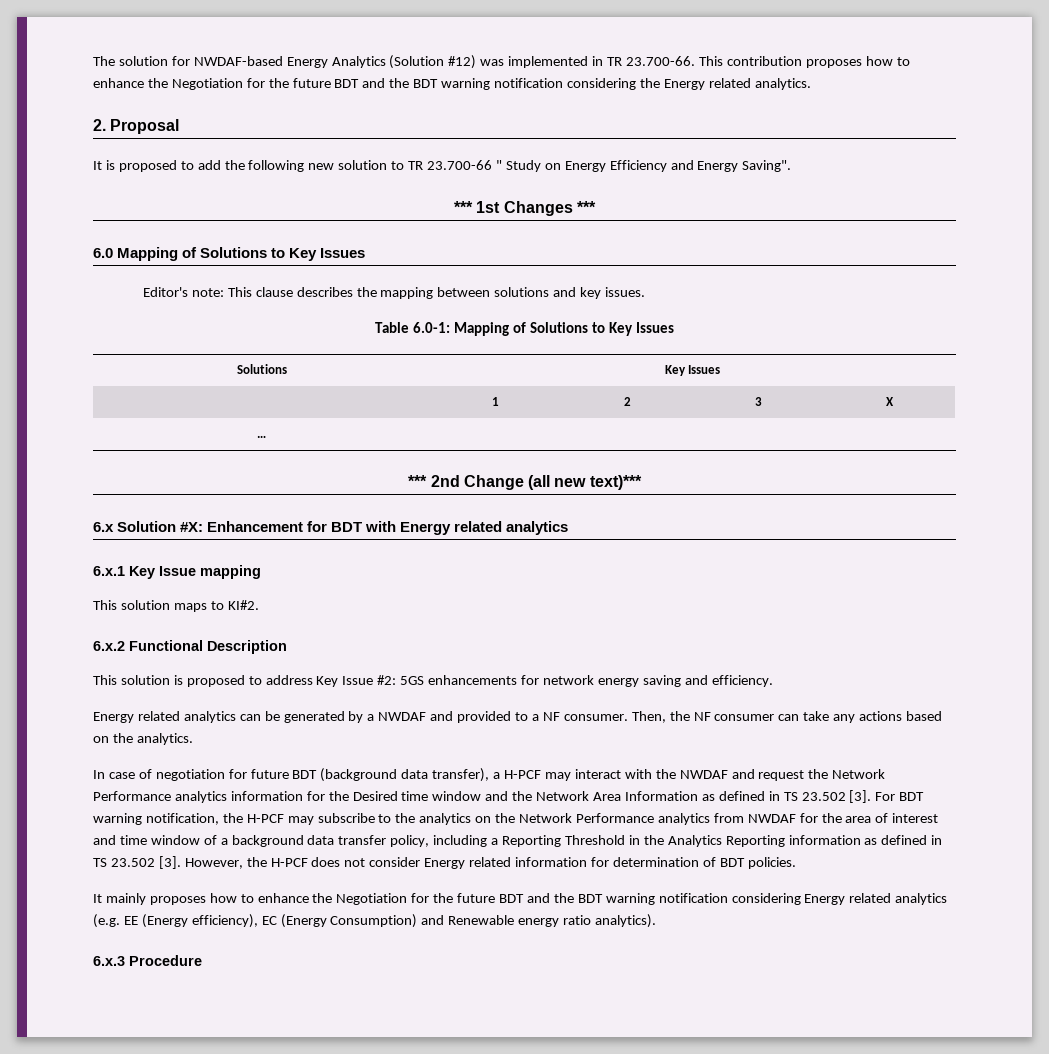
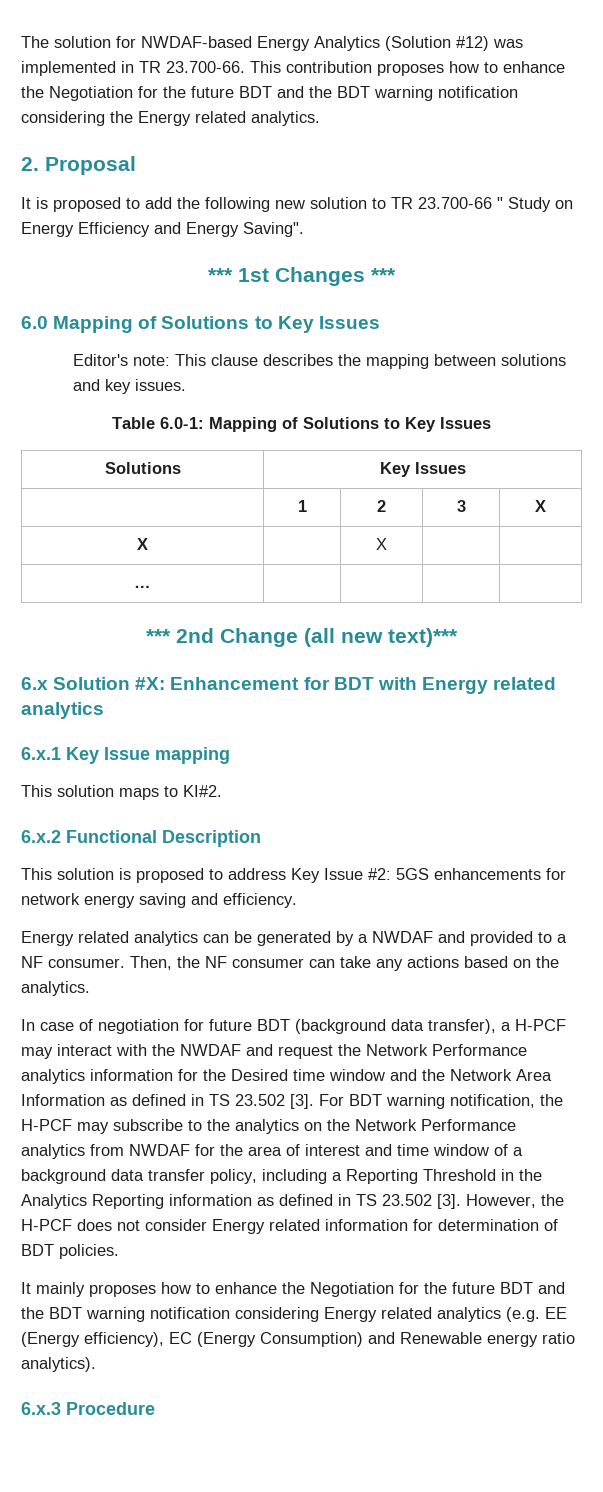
+ X | | X | |

